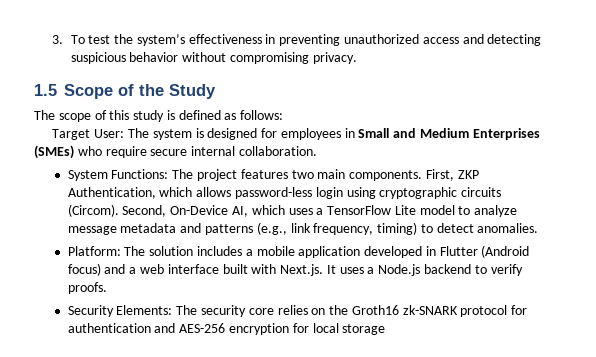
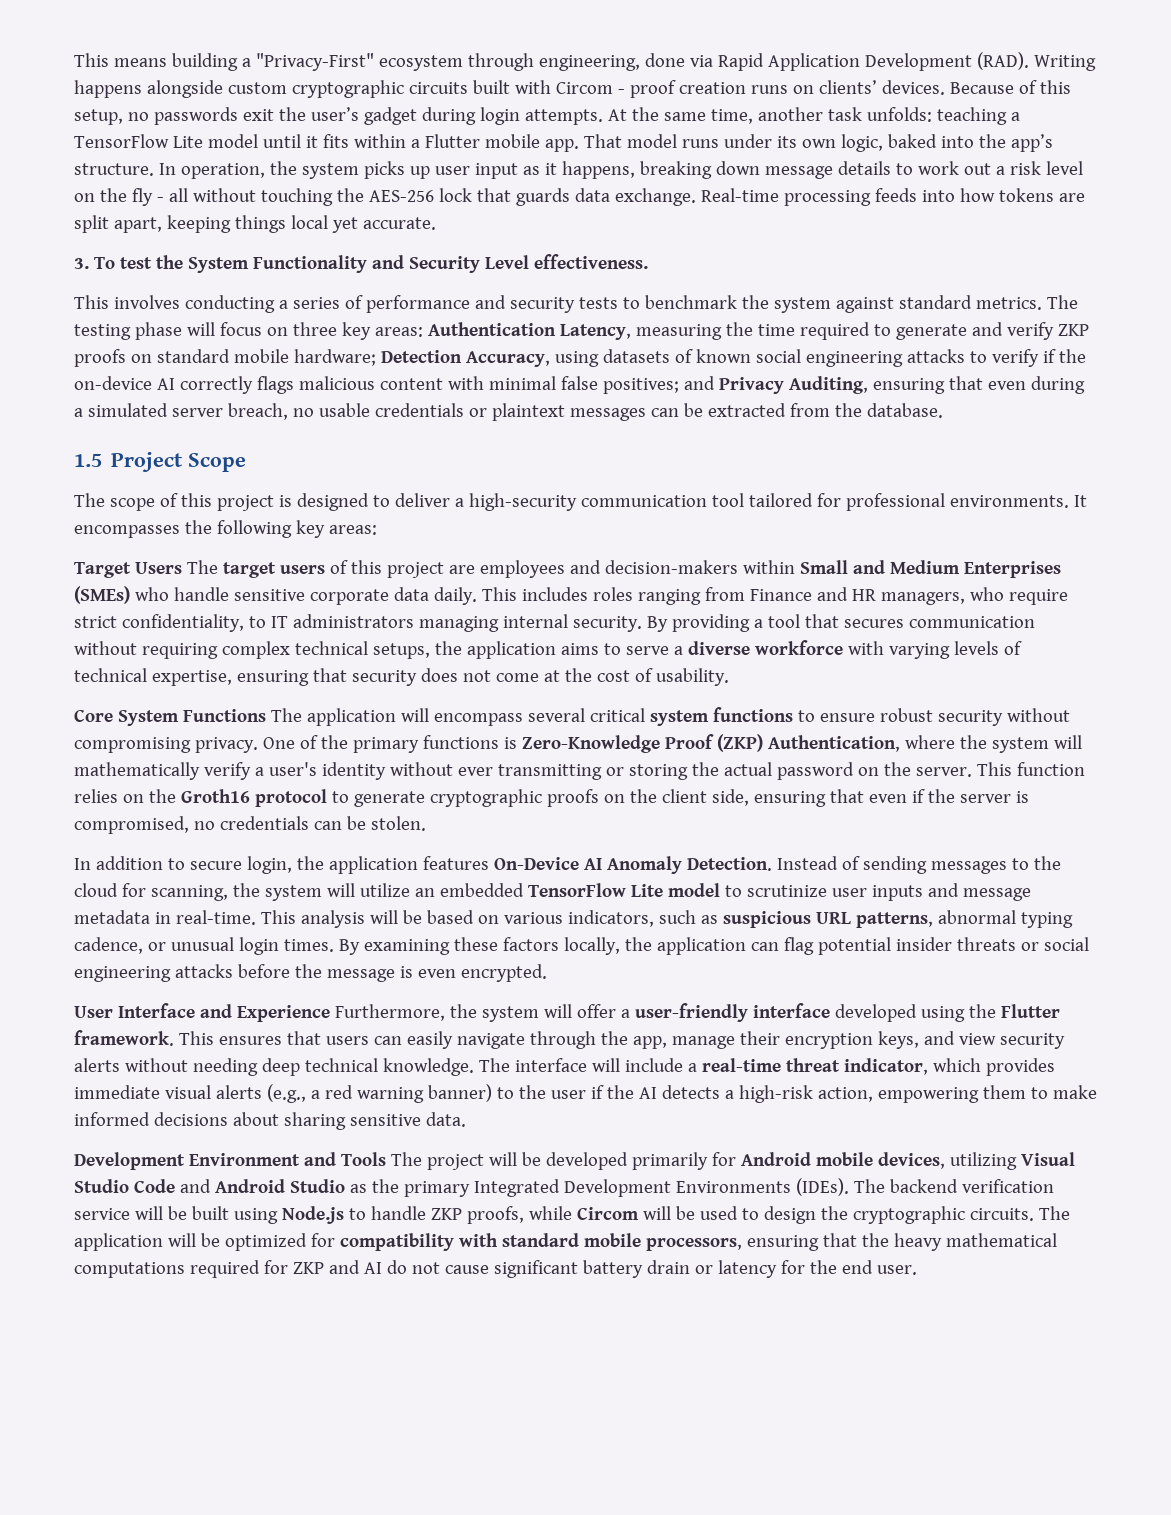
- 3. To test the system’s effectiveness in preventing unauthorized access and detecting suspicious behavior without compromising privacy.
+ This means building a "Privacy-First" ecosystem through engineering, done via Rapid Application Development (RAD). Writing happens alongside custom cryptographic circuits built with Circom - proof creation runs on clients’ devices. Because of this setup, no passwords exit the user’s gadget during login attempts. At the same time, another task unfolds: teaching a TensorFlow Lite model until it fits within a Flutter mobile app. That model runs under its own logic, baked into the app’s structure. In operation, the system picks up user input as it happens, breaking down message details to work out a risk level on the fly - all without touching the AES-256 lock that guards data exchange. Real-time processing feeds into how tokens are split apart, keeping things local yet accurate.
+ 3. To test the System Functionality and Security Level effectiveness.
+ This involves conducting a series of performance and security tests to benchmark the system against standard metrics. The testing phase will focus on three key areas: Authentication Latency, measuring the time required to generate and verify ZKP proofs on standard mobile hardware; Detection Accuracy, using datasets of known social engineering attacks to verify if the on-device AI correctly flags malicious content with minimal false positives; and Privacy Auditing, ensuring that even during a simulated server breach, no usable credentials or plaintext messages can be extracted from the database.
- 1.5 Scope of the Study
+ 1.5 Project Scope
- The scope of this study is defined as follows:
- Target User: The system is designed for employees in Small and Medium Enterprises (SMEs) who require secure internal collaboration.
- System Functions: The project features two main components. First, ZKP Authentication, which allows password-less login using cryptographic circuits (Circom). Second, On-Device AI, which uses a TensorFlow Lite model to analyze message metadata and patterns (e.g., link frequency, timing) to detect anomalies.
- Platform: The solution includes a mobile application developed in Flutter (Android focus) and a web interface built with Next.js. It uses a Node.js backend to verify proofs.
- Security Elements: The security core relies on the Groth16 zk-SNARK protocol for authentication and AES-256 encryption for local storage
+ The scope of this project is designed to deliver a high-security communication tool tailored for professional environments. It encompasses the following key areas:
+ Target Users The target users of this project are employees and decision-makers within Small and Medium Enterprises (SMEs) who handle sensitive corporate data daily. This includes roles ranging from Finance and HR managers, who require strict confidentiality, to IT administrators managing internal security. By providing a tool that secures communication without requiring complex technical setups, the application aims to serve a diverse workforce with varying levels of technical expertise, ensuring that security does not come at the cost of usability.
+ Core System Functions The application will encompass several critical system functions to ensure robust security without compromising privacy. One of the primary functions is Zero-Knowledge Proof (ZKP) Authentication, where the system will mathematically verify a user's identity without ever transmitting or storing the actual password on the server. This function relies on the Groth16 protocol to generate cryptographic proofs on the client side, ensuring that even if the server is compromised, no credentials can be stolen.
+ In addition to secure login, the application features On-Device AI Anomaly Detection. Instead of sending messages to the cloud for scanning, the system will utilize an embedded TensorFlow Lite model to scrutinize user inputs and message metadata in real-time. This analysis will be based on various indicators, such as suspicious URL patterns, abnormal typing cadence, or unusual login times. By examining these factors locally, the application can flag potential insider threats or social engineering attacks before the message is even encrypted.
+ User Interface and Experience Furthermore, the system will offer a user-friendly interface developed using the Flutter framework. This ensures that users can easily navigate through the app, manage their encryption keys, and view security alerts without needing deep technical knowledge. The interface will include a real-time threat indicator, which provides immediate visual alerts (e.g., a red warning banner) to the user if the AI detects a high-risk action, empowering them to make informed decisions about sharing sensitive data.
+ Development Environment and Tools The project will be developed primarily for Android mobile devices, utilizing Visual Studio Code and Android Studio as the primary Integrated Development Environments (IDEs). The backend verification service will be built using Node.js to handle ZKP proofs, while Circom will be used to design the cryptographic circuits. The application will be optimized for compatibility with standard mobile processors, ensuring that the heavy mathematical computations required for ZKP and AI do not cause significant battery drain or latency for the end user.

